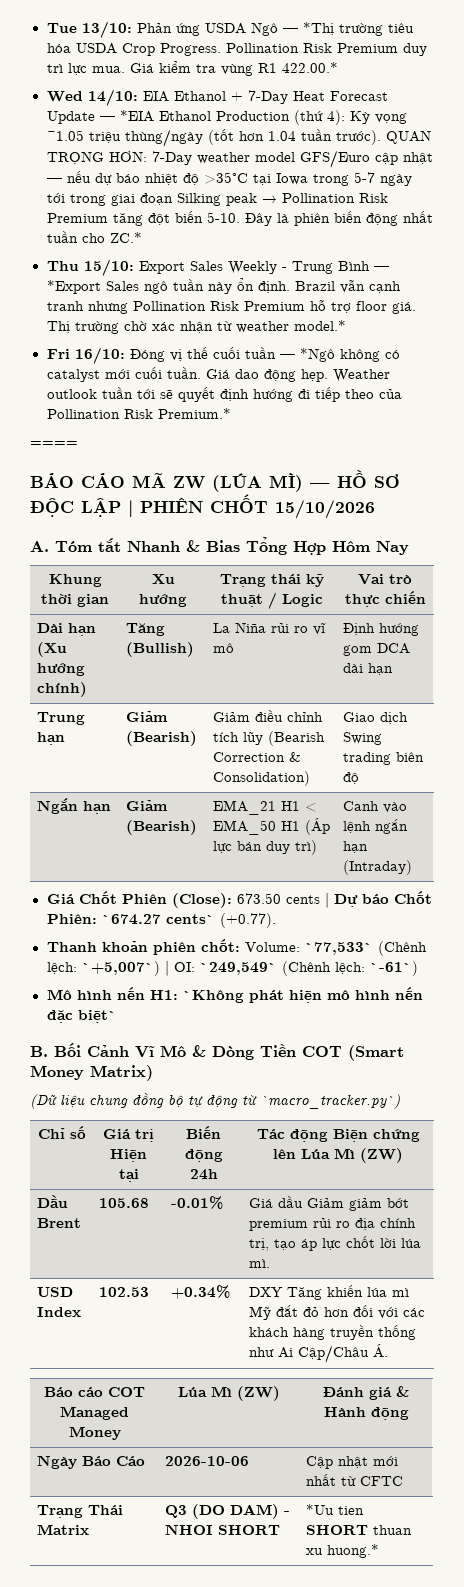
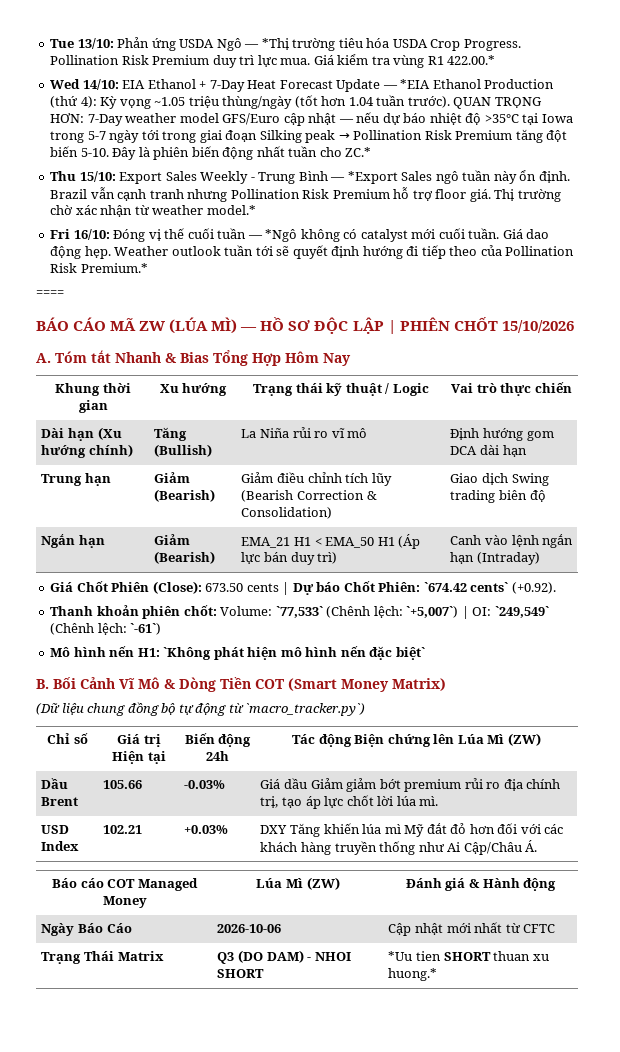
- Giá Chốt Phiên (Close): 673.50 cents | Dự báo Chốt Phiên: `674.27 cents` (+0.77).
+ Giá Chốt Phiên (Close): 673.50 cents | Dự báo Chốt Phiên: `674.42 cents` (+0.92).
- Dầu Brent | 105.68 | -0.01% | Giá dầu Giảm giảm bớt premium rủi ro địa chính trị, tạo áp lực chốt lời lúa mì.
+ Dầu Brent | 105.66 | -0.03% | Giá dầu Giảm giảm bớt premium rủi ro địa chính trị, tạo áp lực chốt lời lúa mì.
- USD Index | 102.53 | +0.34% | DXY Tăng khiến lúa mì Mỹ đắt đỏ hơn đối với các khách hàng truyền thống như Ai Cập/Châu Á.
+ USD Index | 102.21 | +0.03% | DXY Tăng khiến lúa mì Mỹ đắt đỏ hơn đối với các khách hàng truyền thống như Ai Cập/Châu Á.

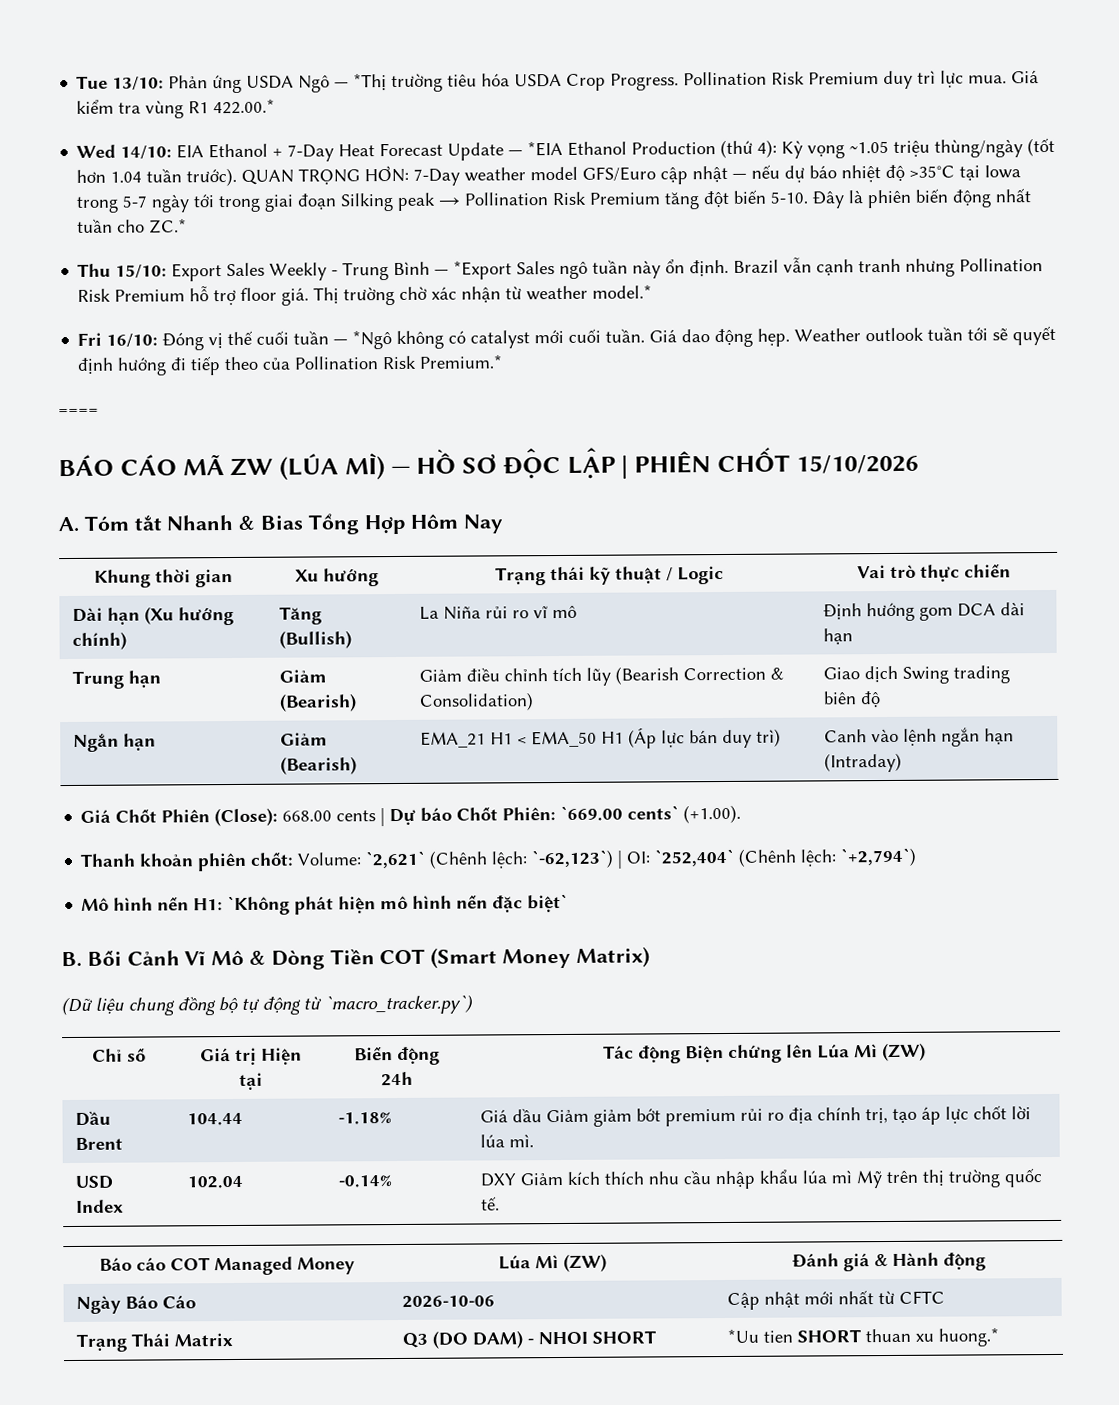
- Giá Chốt Phiên (Close): 673.50 cents | Dự báo Chốt Phiên: `674.42 cents` (+0.92).
+ Giá Chốt Phiên (Close): 668.00 cents | Dự báo Chốt Phiên: `669.00 cents` (+1.00).
- Thanh khoản phiên chốt: Volume: `77,533` (Chênh lệch: `+5,007`) | OI: `249,549` (Chênh lệch: `-61`)
+ Thanh khoản phiên chốt: Volume: `2,621` (Chênh lệch: `-62,123`) | OI: `252,404` (Chênh lệch: `+2,794`)
- Dầu Brent | 105.66 | -0.03% | Giá dầu Giảm giảm bớt premium rủi ro địa chính trị, tạo áp lực chốt lời lúa mì.
+ Dầu Brent | 104.44 | -1.18% | Giá dầu Giảm giảm bớt premium rủi ro địa chính trị, tạo áp lực chốt lời lúa mì.
- USD Index | 102.21 | +0.03% | DXY Tăng khiến lúa mì Mỹ đắt đỏ hơn đối với các khách hàng truyền thống như Ai Cập/Châu Á.
+ USD Index | 102.04 | -0.14% | DXY Giảm kích thích nhu cầu nhập khẩu lúa mì Mỹ trên thị trường quốc tế.

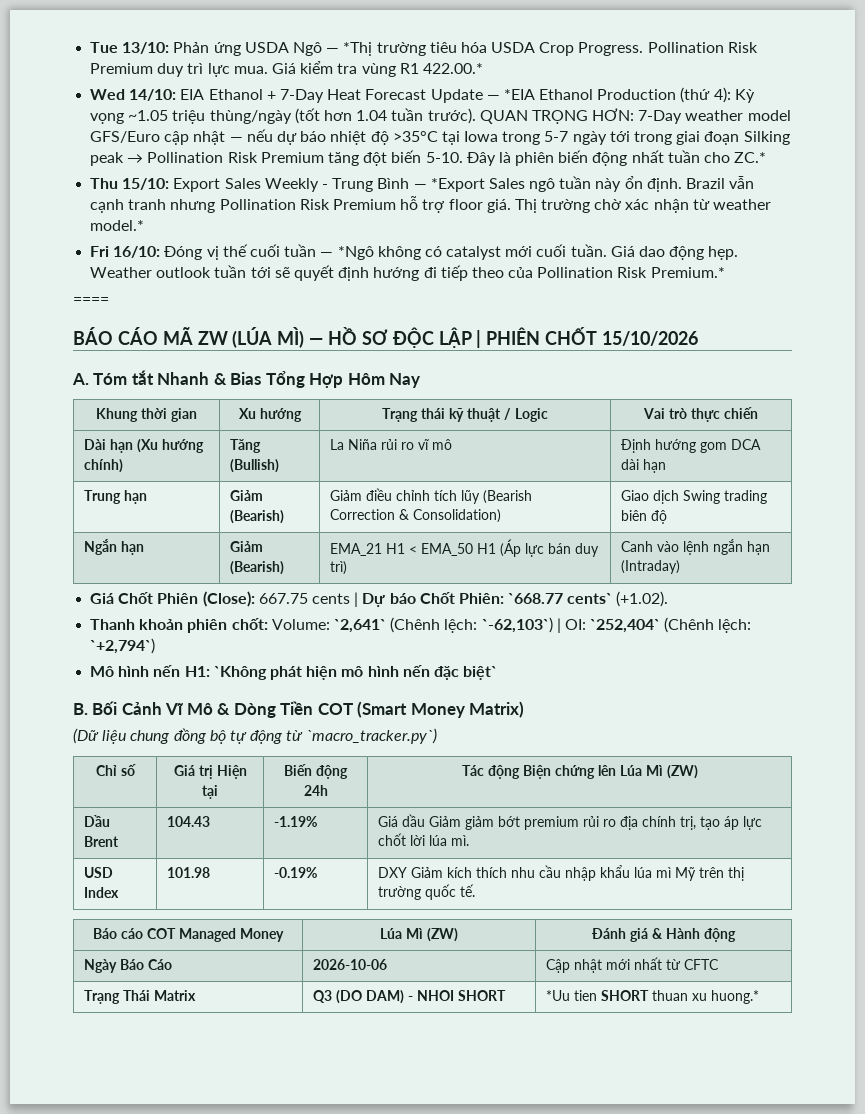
- Giá Chốt Phiên (Close): 668.00 cents | Dự báo Chốt Phiên: `669.00 cents` (+1.00).
+ Giá Chốt Phiên (Close): 667.75 cents | Dự báo Chốt Phiên: `668.77 cents` (+1.02).
- Thanh khoản phiên chốt: Volume: `2,621` (Chênh lệch: `-62,123`) | OI: `252,404` (Chênh lệch: `+2,794`)
+ Thanh khoản phiên chốt: Volume: `2,641` (Chênh lệch: `-62,103`) | OI: `252,404` (Chênh lệch: `+2,794`)
- Dầu Brent | 104.44 | -1.18% | Giá dầu Giảm giảm bớt premium rủi ro địa chính trị, tạo áp lực chốt lời lúa mì.
+ Dầu Brent | 104.43 | -1.19% | Giá dầu Giảm giảm bớt premium rủi ro địa chính trị, tạo áp lực chốt lời lúa mì.
- USD Index | 102.04 | -0.14% | DXY Giảm kích thích nhu cầu nhập khẩu lúa mì Mỹ trên thị trường quốc tế.
+ USD Index | 101.98 | -0.19% | DXY Giảm kích thích nhu cầu nhập khẩu lúa mì Mỹ trên thị trường quốc tế.

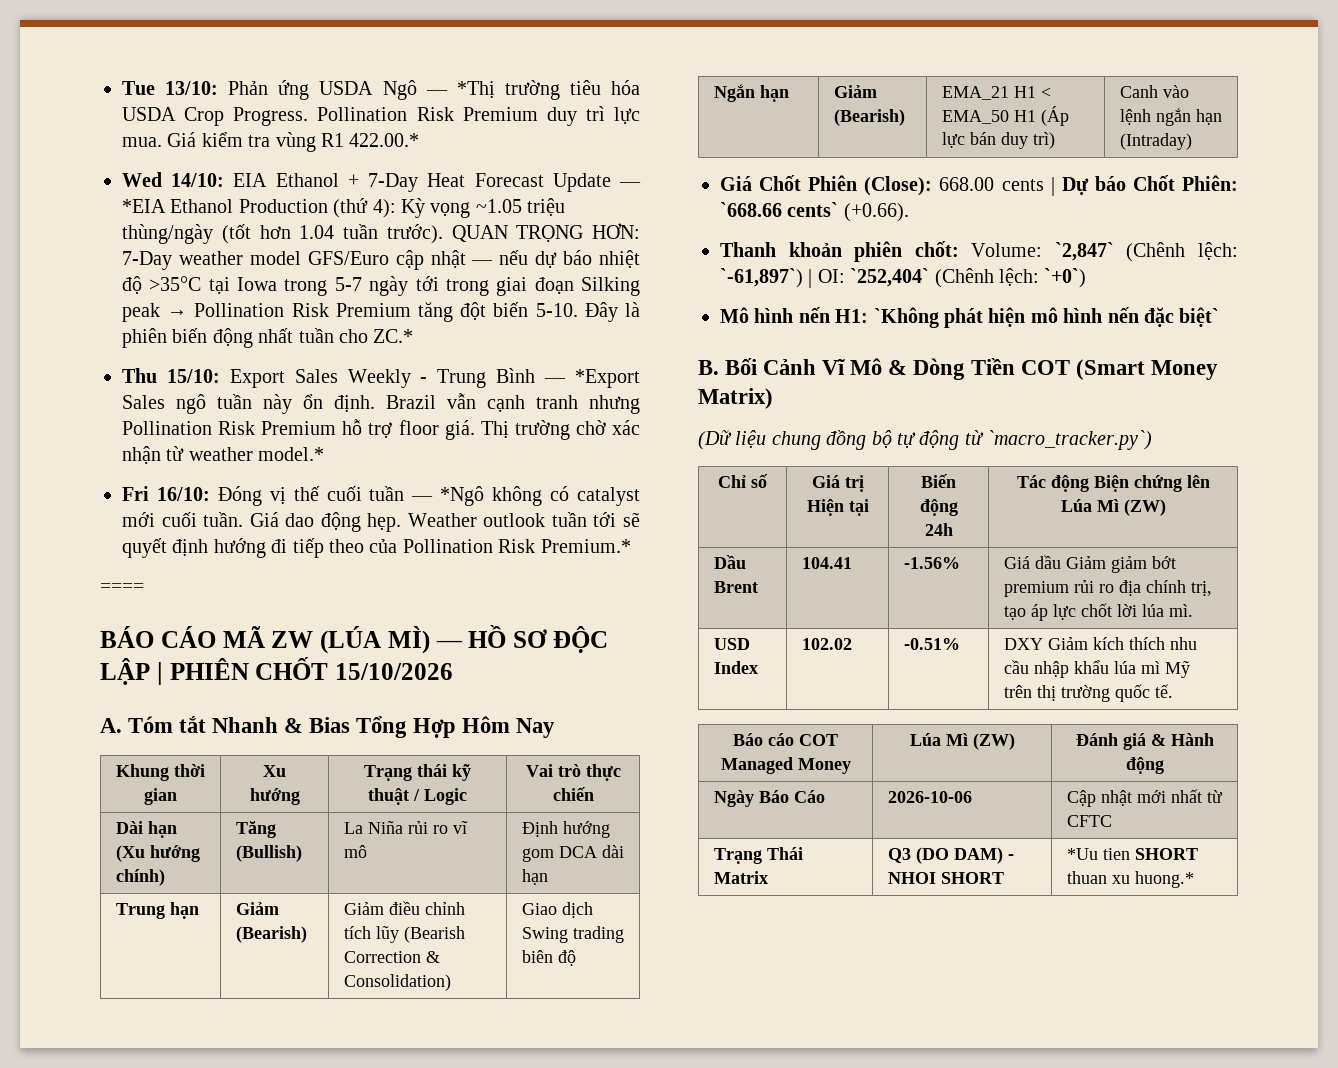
- Giá Chốt Phiên (Close): 667.75 cents | Dự báo Chốt Phiên: `668.77 cents` (+1.02).
+ Giá Chốt Phiên (Close): 668.00 cents | Dự báo Chốt Phiên: `668.66 cents` (+0.66).
- Thanh khoản phiên chốt: Volume: `2,641` (Chênh lệch: `-62,103`) | OI: `252,404` (Chênh lệch: `+2,794`)
+ Thanh khoản phiên chốt: Volume: `2,847` (Chênh lệch: `-61,897`) | OI: `252,404` (Chênh lệch: `+0`)
- Dầu Brent | 104.43 | -1.19% | Giá dầu Giảm giảm bớt premium rủi ro địa chính trị, tạo áp lực chốt lời lúa mì.
+ Dầu Brent | 104.41 | -1.56% | Giá dầu Giảm giảm bớt premium rủi ro địa chính trị, tạo áp lực chốt lời lúa mì.
- USD Index | 101.98 | -0.19% | DXY Giảm kích thích nhu cầu nhập khẩu lúa mì Mỹ trên thị trường quốc tế.
+ USD Index | 102.02 | -0.51% | DXY Giảm kích thích nhu cầu nhập khẩu lúa mì Mỹ trên thị trường quốc tế.

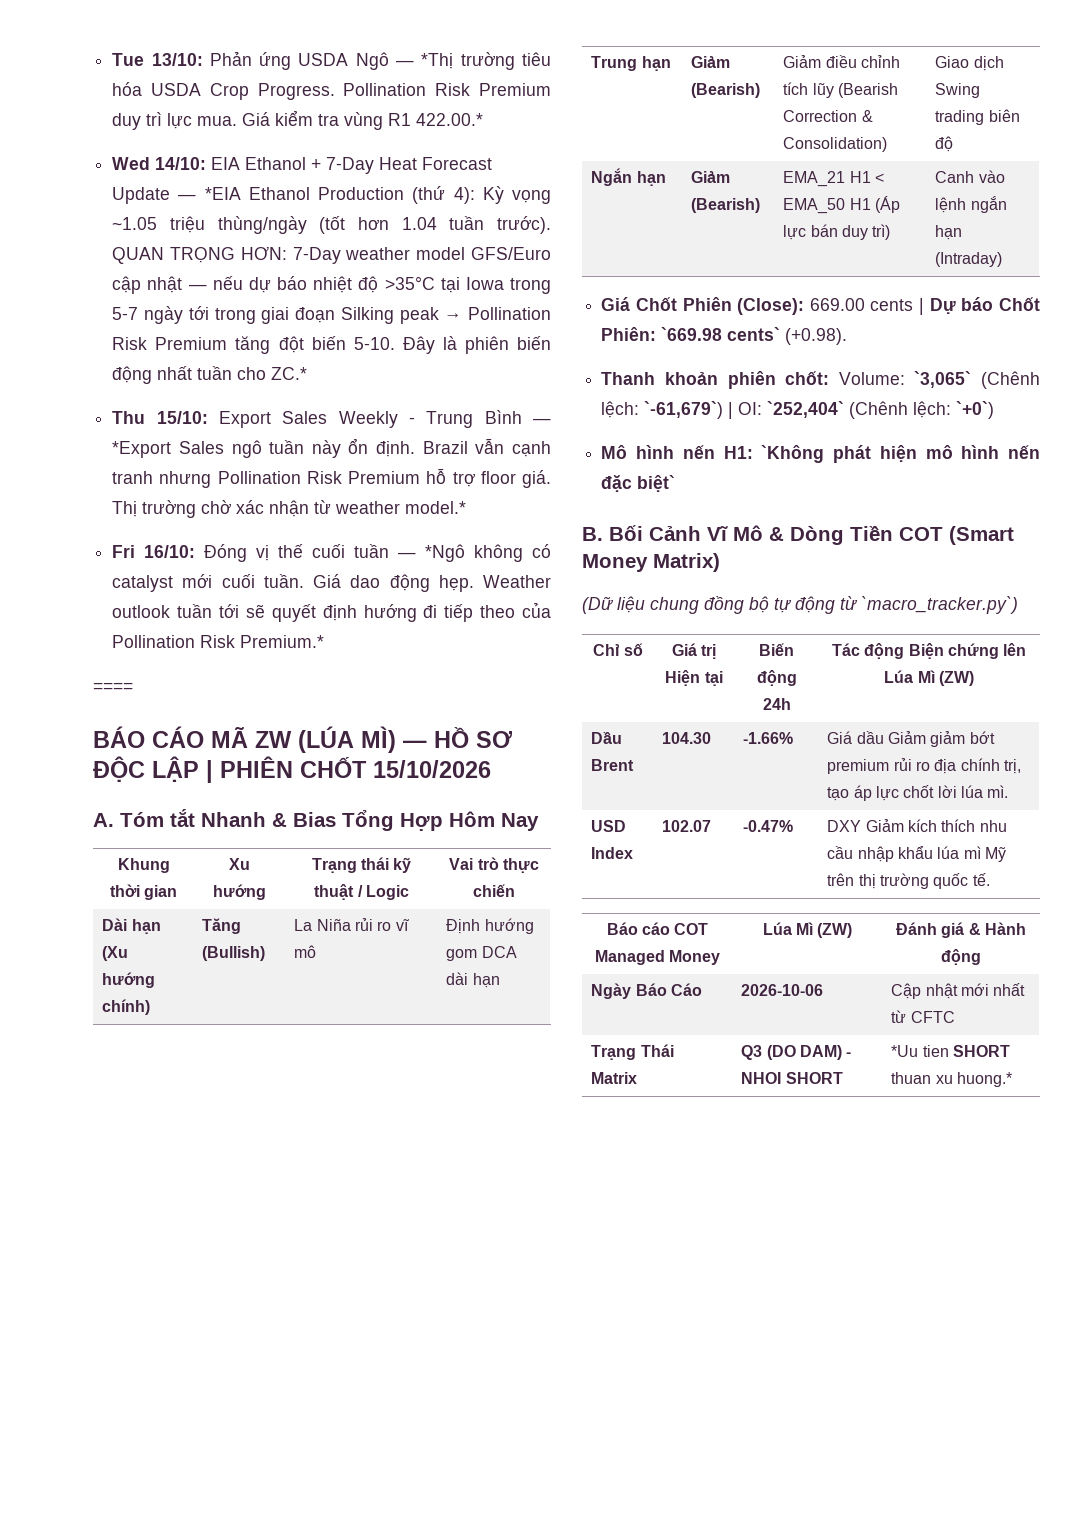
- Giá Chốt Phiên (Close): 668.00 cents | Dự báo Chốt Phiên: `668.66 cents` (+0.66).
+ Giá Chốt Phiên (Close): 669.00 cents | Dự báo Chốt Phiên: `669.98 cents` (+0.98).
- Thanh khoản phiên chốt: Volume: `2,847` (Chênh lệch: `-61,897`) | OI: `252,404` (Chênh lệch: `+0`)
+ Thanh khoản phiên chốt: Volume: `3,065` (Chênh lệch: `-61,679`) | OI: `252,404` (Chênh lệch: `+0`)
- Dầu Brent | 104.41 | -1.56% | Giá dầu Giảm giảm bớt premium rủi ro địa chính trị, tạo áp lực chốt lời lúa mì.
+ Dầu Brent | 104.30 | -1.66% | Giá dầu Giảm giảm bớt premium rủi ro địa chính trị, tạo áp lực chốt lời lúa mì.
- USD Index | 102.02 | -0.51% | DXY Giảm kích thích nhu cầu nhập khẩu lúa mì Mỹ trên thị trường quốc tế.
+ USD Index | 102.07 | -0.47% | DXY Giảm kích thích nhu cầu nhập khẩu lúa mì Mỹ trên thị trường quốc tế.

